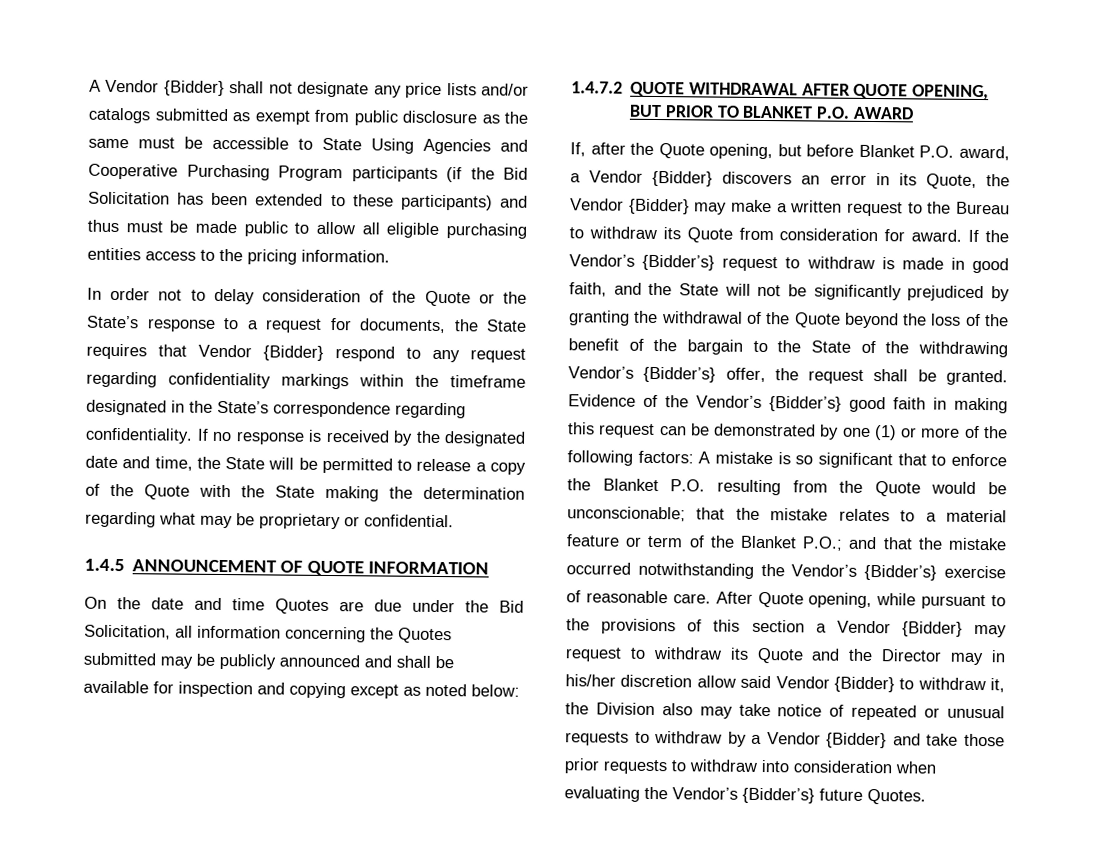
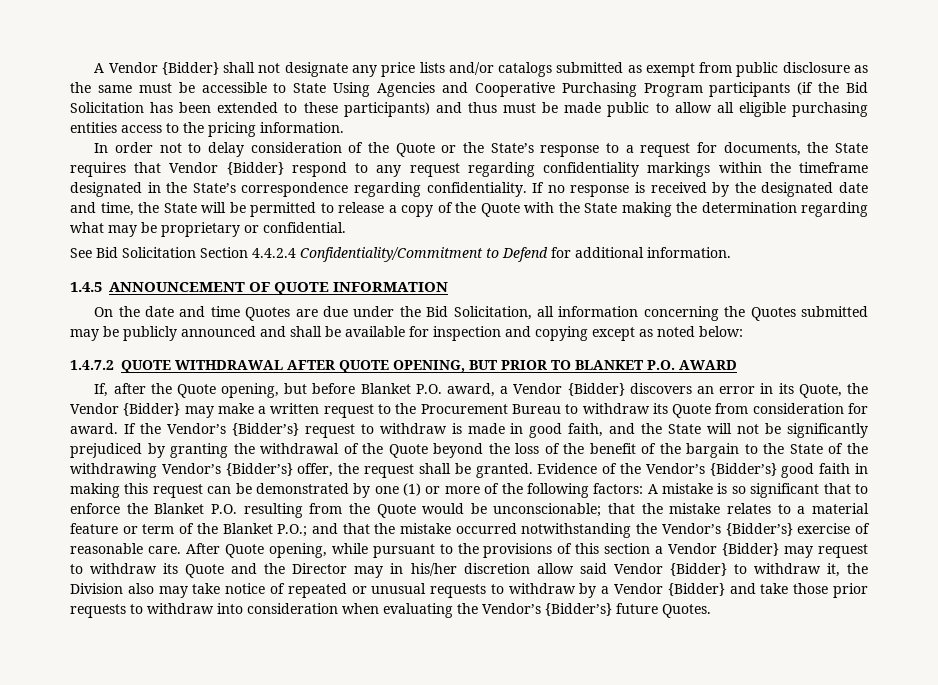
+ See Bid Solicitation Section 4.4.2.4 Confidentiality/Commitment to Defend for additional information.
- If, after the Quote opening, but before Blanket P.O. award, a Vendor {Bidder} discovers an error in its Quote, the Vendor {Bidder} may make a written request to the Bureau to withdraw its Quote from consideration for award.
+ If, after the Quote opening, but before Blanket P.O. award, a Vendor {Bidder} discovers an error in its Quote, the Vendor {Bidder} may make a written request to the Procurement Bureau to withdraw its Quote from consideration for award.

